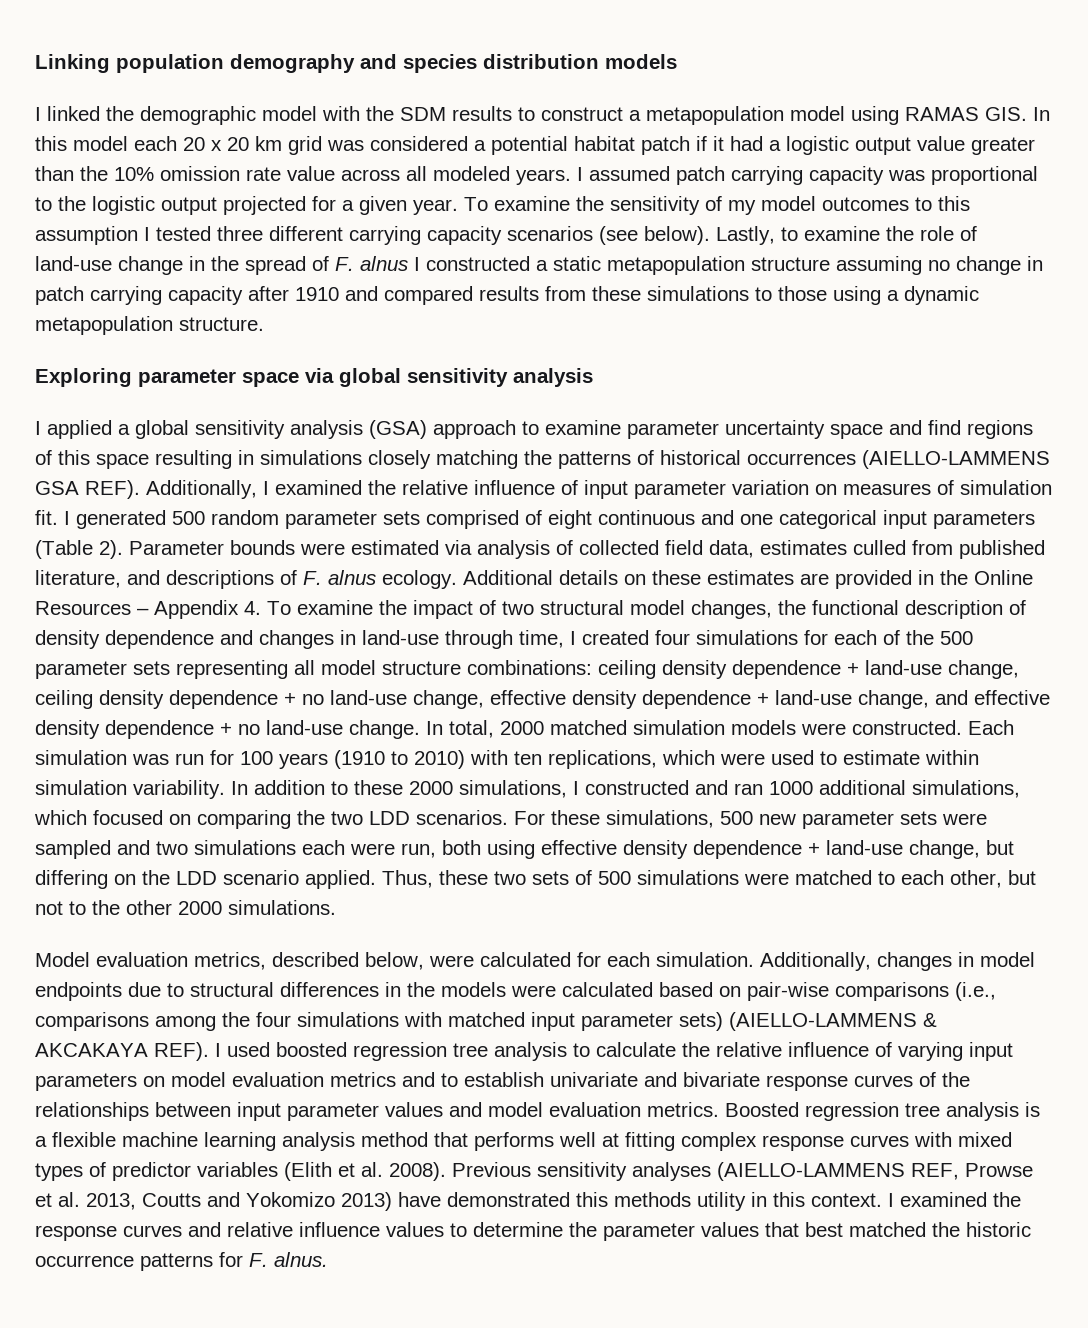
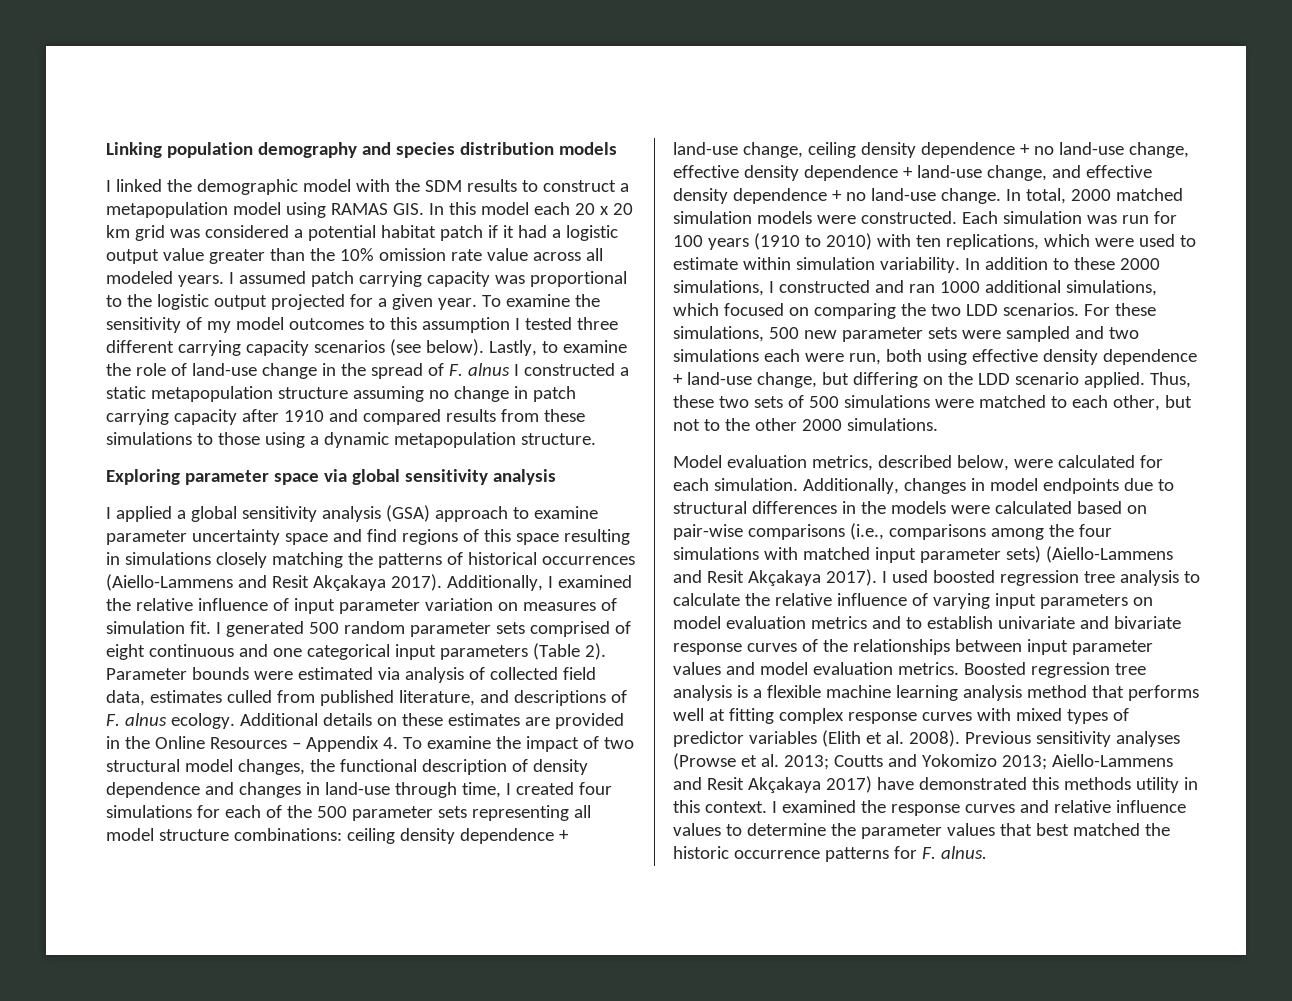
- I applied a global sensitivity analysis (GSA) approach to examine parameter uncertainty space and find regions of this space resulting in simulations closely matching the patterns of historical occurrences (AIELLO-LAMMENS GSA REF).
+ I applied a global sensitivity analysis (GSA) approach to examine parameter uncertainty space and find regions of this space resulting in simulations closely matching the patterns of historical occurrences (Aiello-Lammens and Resit Akçakaya 2017).
- Additionally, changes in model endpoints due to structural differences in the models were calculated based on pair-wise comparisons (i.e., comparisons among the four simulations with matched input parameter sets) (AIELLO-LAMMENS & AKCAKAYA REF).
+ Additionally, changes in model endpoints due to structural differences in the models were calculated based on pair-wise comparisons (i.e., comparisons among the four simulations with matched input parameter sets) (Aiello-Lammens and Resit Akçakaya 2017).
- Previous sensitivity analyses (AIELLO-LAMMENS REF, Prowse et al. 2013, Coutts and Yokomizo 2013) have demonstrated this methods utility in this context.
+ Previous sensitivity analyses (Prowse et al. 2013; Coutts and Yokomizo 2013; Aiello-Lammens and Resit Akçakaya 2017) have demonstrated this methods utility in this context.

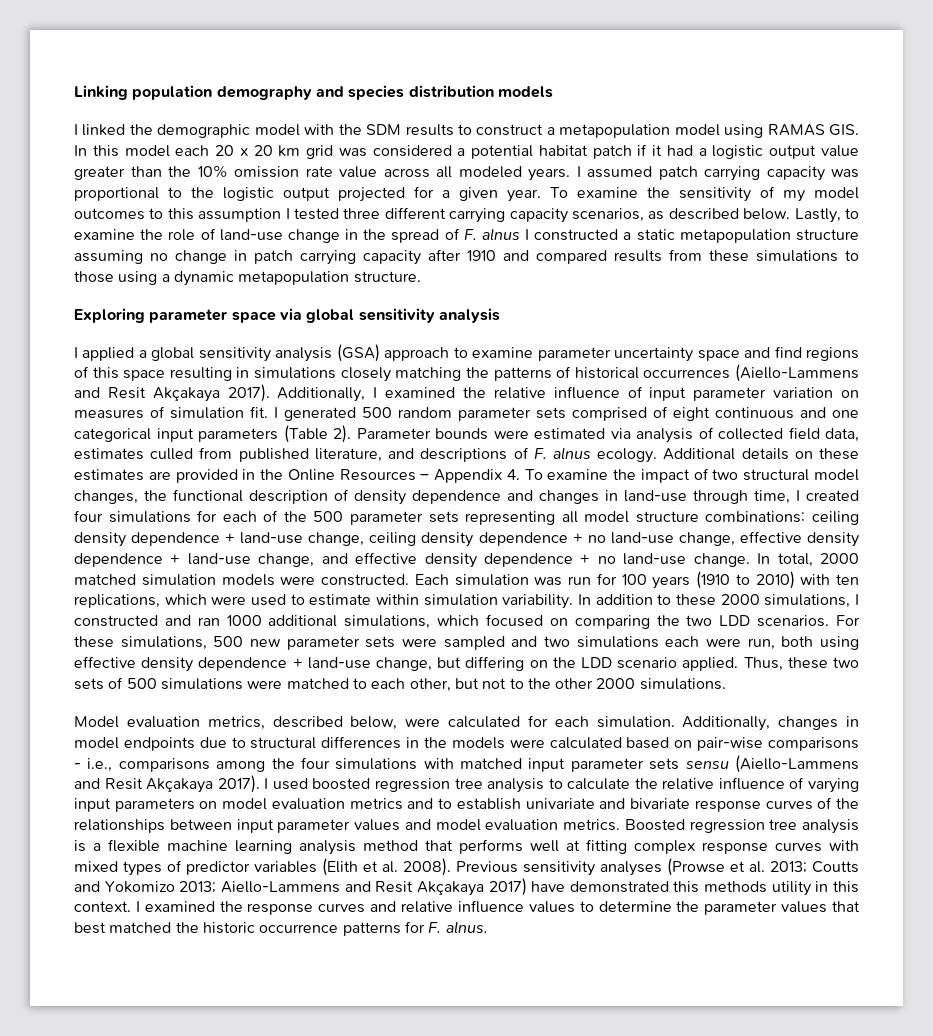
- To examine the sensitivity of my model outcomes to this assumption I tested three different carrying capacity scenarios (see below).
+ To examine the sensitivity of my model outcomes to this assumption I tested three different carrying capacity scenarios, as described below.
- Additionally, changes in model endpoints due to structural differences in the models were calculated based on pair-wise comparisons (i.e., comparisons among the four simulations with matched input parameter sets) (Aiello-Lammens and Resit Akçakaya 2017).
+ Additionally, changes in model endpoints due to structural differences in the models were calculated based on pair-wise comparisons - i.e., comparisons among the four simulations with matched input parameter sets sensu (Aiello-Lammens and Resit Akçakaya 2017).

